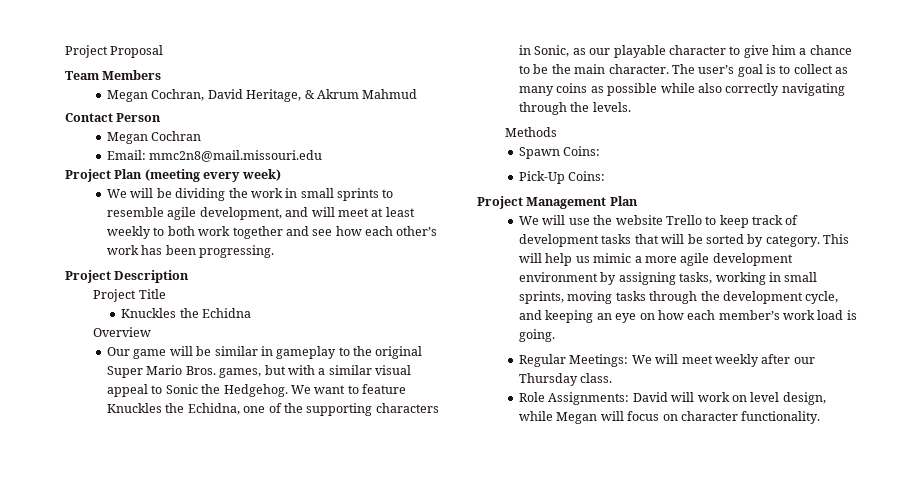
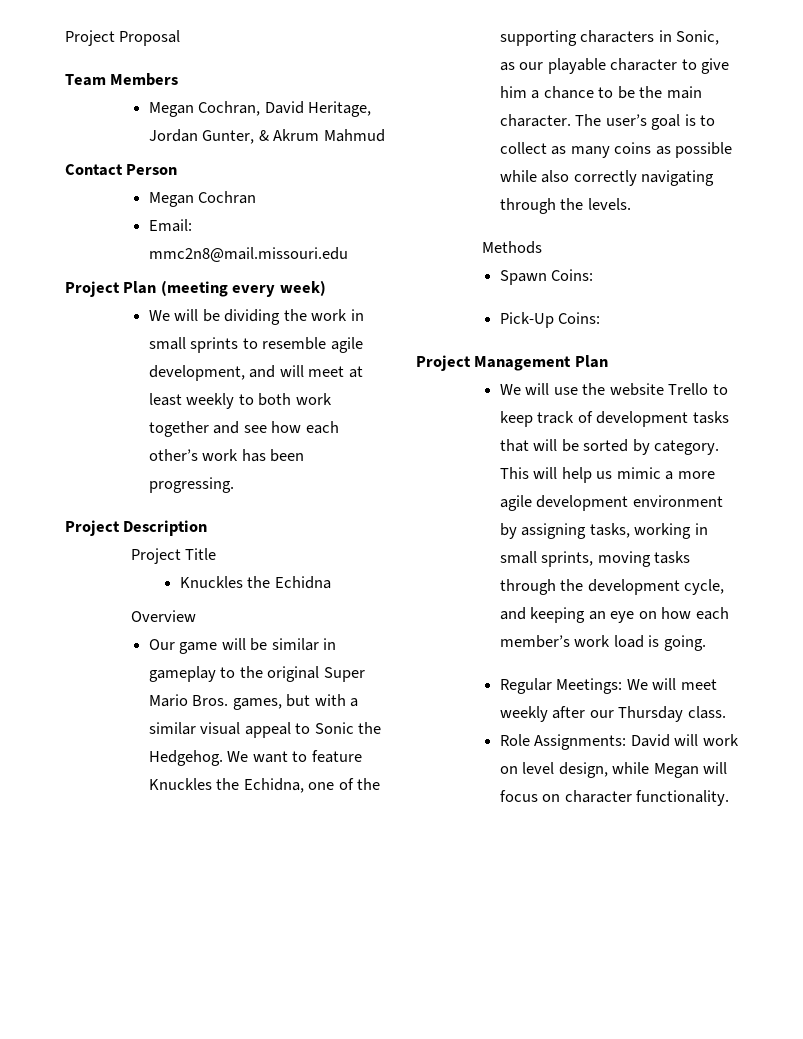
- Megan Cochran, David Heritage, & Akrum Mahmud
+ Megan Cochran, David Heritage, Jordan Gunter, & Akrum Mahmud

